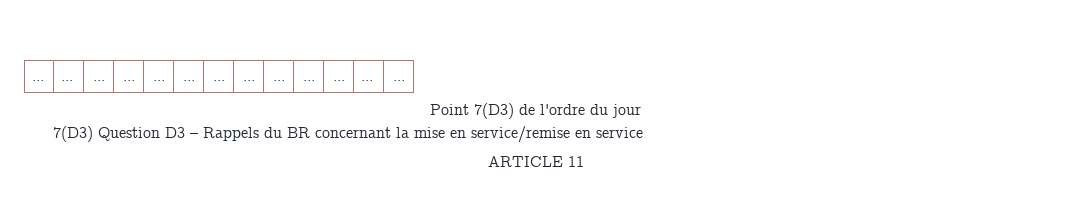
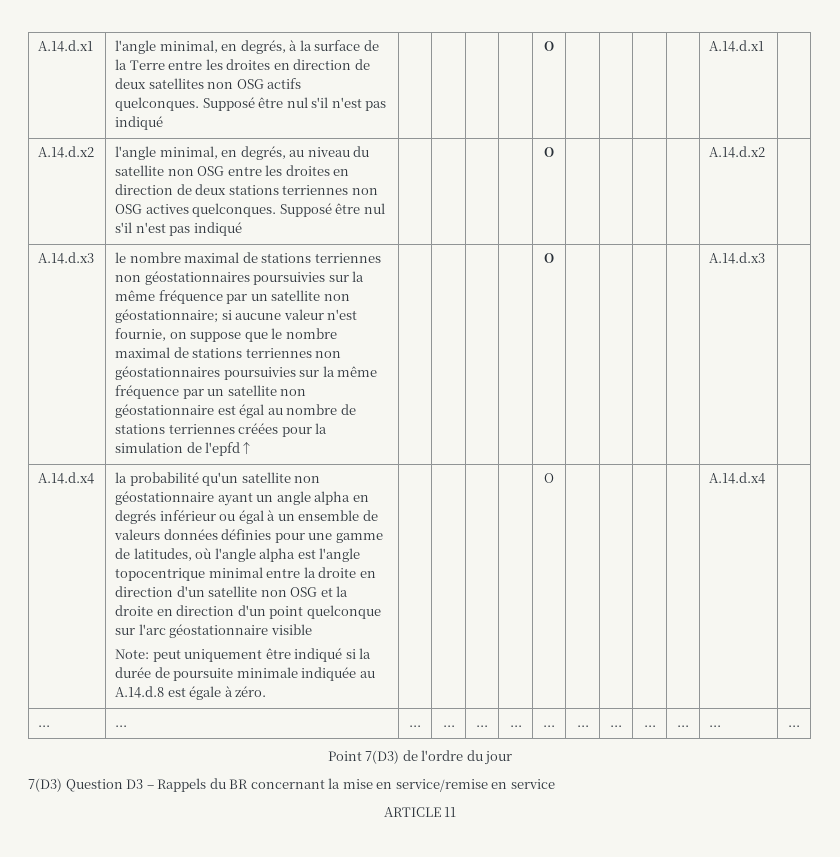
+ A.14.d.x1 | l'angle minimal, en degrés, à la surface de la Terre entre les droites en direction de deux satellites non OSG actifs quelconques. Supposé être nul s'il n'est pas indiqué | | | | | O | | | | | A.14.d.x1 |
+ A.14.d.x2 | l'angle minimal, en degrés, au niveau du satellite non OSG entre les droites en direction de deux stations terriennes non OSG actives quelconques. Supposé être nul s'il n'est pas indiqué | | | | | O | | | | | A.14.d.x2 |
+ A.14.d.x3 | le nombre maximal de stations terriennes non géostationnaires poursuivies sur la même fréquence par un satellite non géostationnaire; si aucune valeur n'est fournie, on suppose que le nombre maximal de stations terriennes non géostationnaires poursuivies sur la même fréquence par un satellite non géostationnaire est égal au nombre de stations terriennes créées pour la simulation de l'epfd↑ | | | | | O | | | | | A.14.d.x3 |
+ A.14.d.x4 | la probabilité qu'un satellite non géostationnaire ayant un angle alpha en degrés inférieur ou égal à un ensemble de valeurs données définies pour une gamme de latitudes, où l'angle alpha est l'angle topocentrique minimal entre la droite en direction d'un satellite non OSG et la droite en direction d'un point quelconque sur l'arc géostationnaire visible
+ Note: peut uniquement être indiqué si la durée de poursuite minimale indiquée au A.14.d.8 est égale à zéro. | | | | | O | | | | | A.14.d.x4

